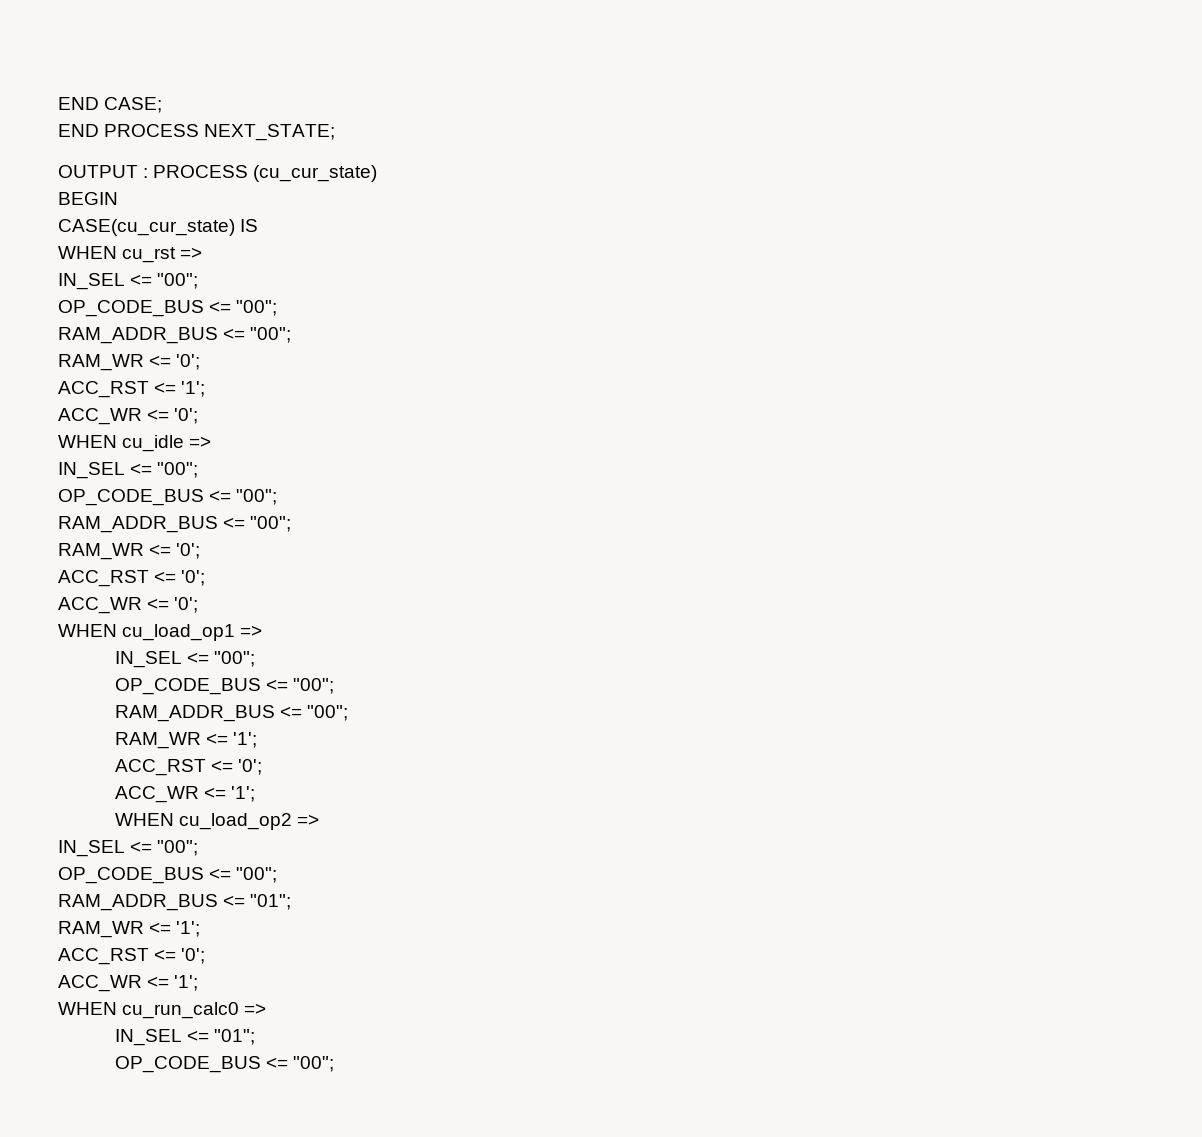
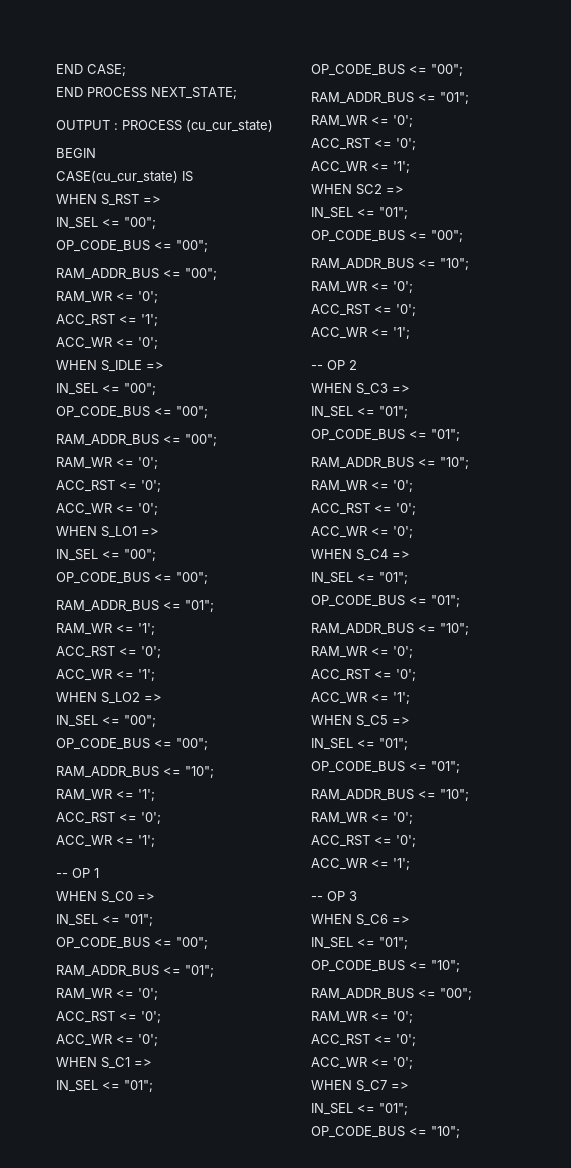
- WHEN cu_rst =>
+ WHEN S_RST =>
- WHEN cu_idle =>
+ WHEN S_IDLE =>
- WHEN cu_load_op1 =>
- IN_SEL <= "00";
- OP_CODE_BUS <= "00";
- RAM_ADDR_BUS <= "00";
- RAM_WR <= '1';
- ACC_RST <= '0';
- ACC_WR <= '1';
- WHEN cu_load_op2 =>
+ WHEN S_LO1 =>
- WHEN cu_run_calc0 =>
+ WHEN S_LO2 =>
+ IN_SEL <= "00";
+ OP_CODE_BUS <= "00";
+ RAM_ADDR_BUS <= "10";
+ RAM_WR <= '1';
+ ACC_RST <= '0';
+ ACC_WR <= '1';
+ -- OP 1
+ WHEN S_C0 =>
  IN_SEL <= "01";
  OP_CODE_BUS <= "00";
+ RAM_ADDR_BUS <= "01";
+ RAM_WR <= '0';
+ ACC_RST <= '0';
+ ACC_WR <= '0';
+ WHEN S_C1 =>
+ IN_SEL <= "01";
+ OP_CODE_BUS <= "00";
+ RAM_ADDR_BUS <= "01";
+ RAM_WR <= '0';
+ ACC_RST <= '0';
+ ACC_WR <= '1';
+ WHEN SC2 =>
+ IN_SEL <= "01";
+ OP_CODE_BUS <= "00";
+ RAM_ADDR_BUS <= "10";
+ RAM_WR <= '0';
+ ACC_RST <= '0';
+ ACC_WR <= '1';
+ -- OP 2
+ WHEN S_C3 =>
+ IN_SEL <= "01";
+ OP_CODE_BUS <= "01";
+ RAM_ADDR_BUS <= "10";
+ RAM_WR <= '0';
+ ACC_RST <= '0';
+ ACC_WR <= '0';
+ WHEN S_C4 =>
+ IN_SEL <= "01";
+ OP_CODE_BUS <= "01";
+ RAM_ADDR_BUS <= "10";
+ RAM_WR <= '0';
+ ACC_RST <= '0';
+ ACC_WR <= '1';
+ WHEN S_C5 =>
+ IN_SEL <= "01";
+ OP_CODE_BUS <= "01";
+ RAM_ADDR_BUS <= "10";
+ RAM_WR <= '0';
+ ACC_RST <= '0';
+ ACC_WR <= '1';
+ -- OP 3
+ WHEN S_C6 =>
+ IN_SEL <= "01";
+ OP_CODE_BUS <= "10";
+ RAM_ADDR_BUS <= "00";
+ RAM_WR <= '0';
+ ACC_RST <= '0';
+ ACC_WR <= '0';
+ WHEN S_C7 =>
+ IN_SEL <= "01";
+ OP_CODE_BUS <= "10";

